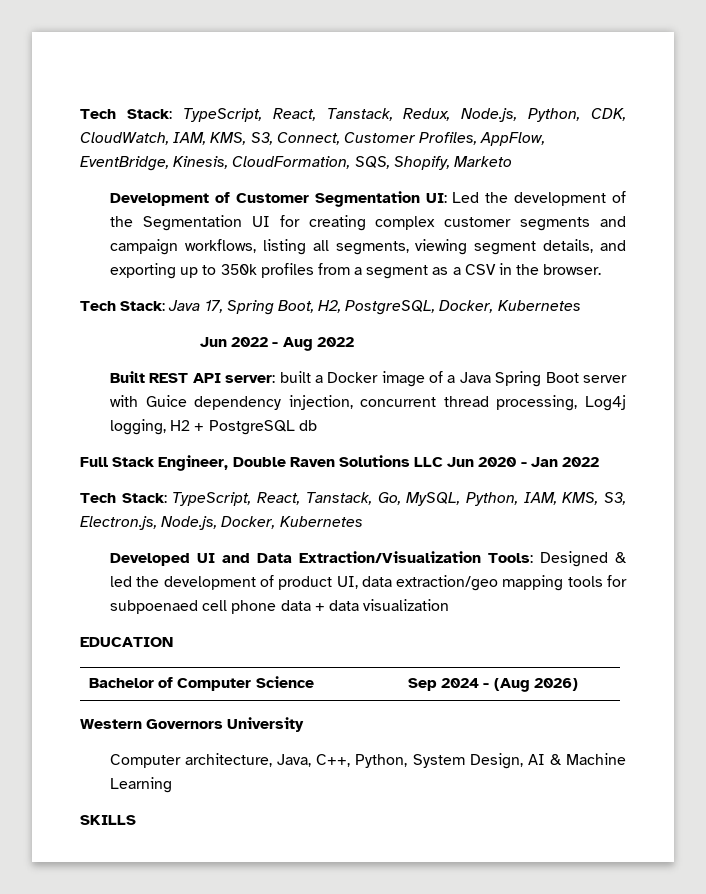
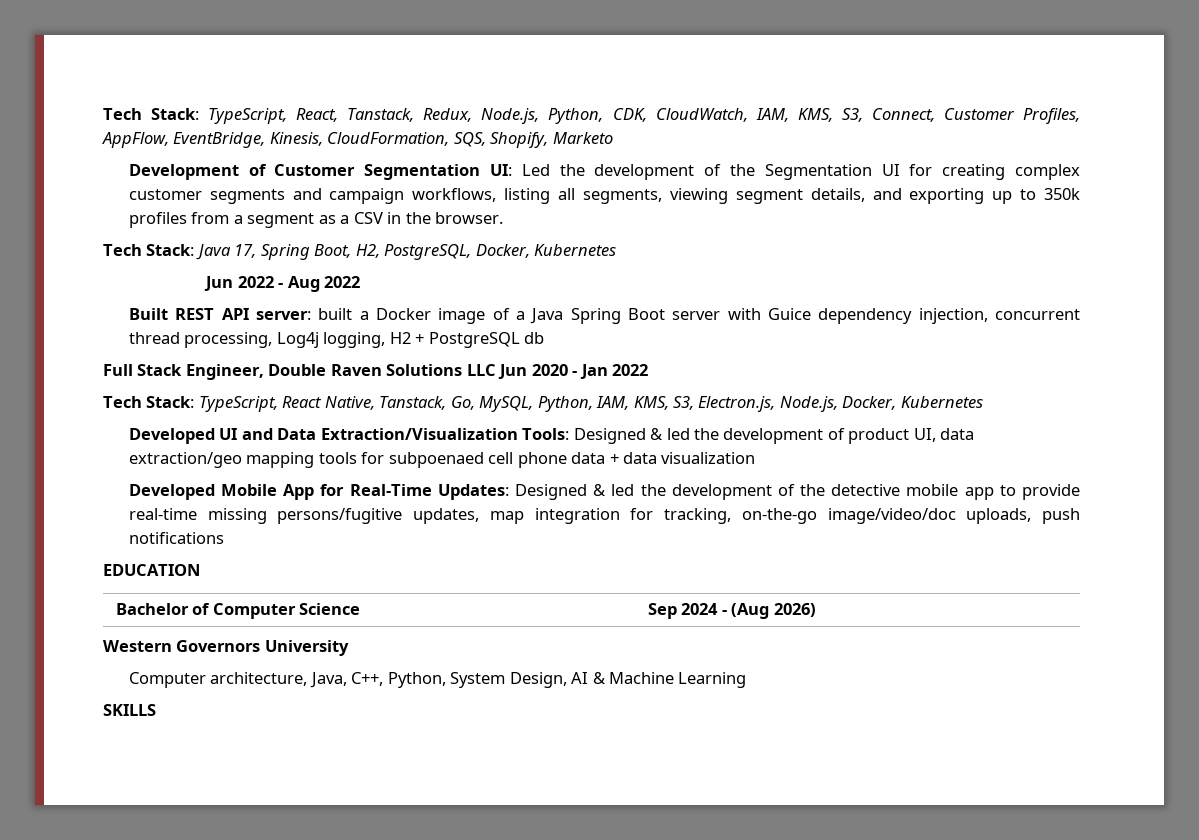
- Tech Stack: TypeScript, React, Tanstack, Go, MySQL, Python, IAM, KMS, S3, Electron.js, Node.js, Docker, Kubernetes
+ Tech Stack: TypeScript, React Native, Tanstack, Go, MySQL, Python, IAM, KMS, S3, Electron.js, Node.js, Docker, Kubernetes
+ Developed Mobile App for Real-Time Updates: Designed & led the development of the detective mobile app to provide real-time missing persons/fugitive updates, map integration for tracking, on-the-go image/video/doc uploads, push notifications

